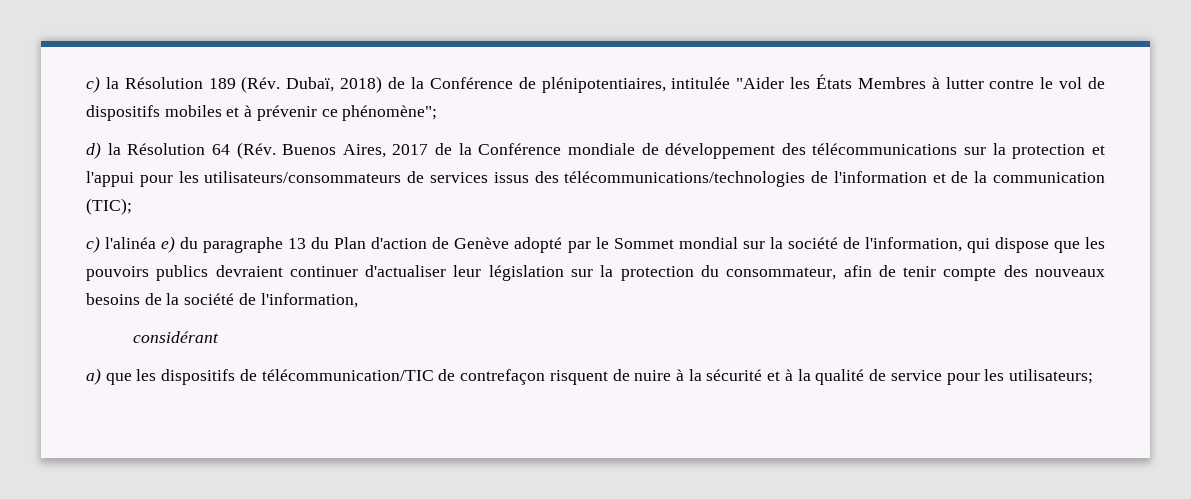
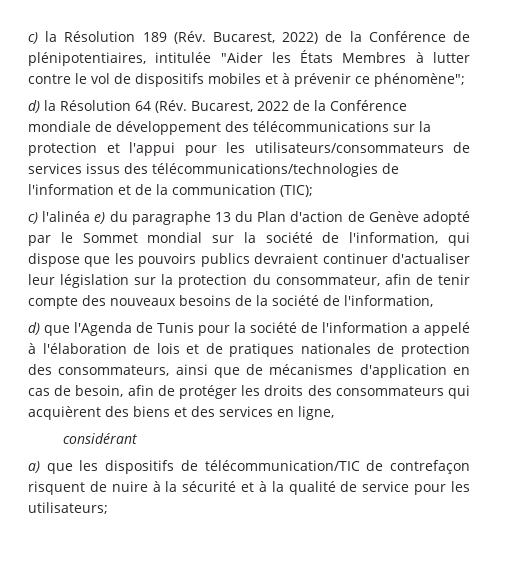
- c) la Résolution 189 (Rév. Dubaï, 2018) de la Conférence de plénipotentiaires, intitulée "Aider les États Membres à lutter contre le vol de dispositifs mobiles et à prévenir ce phénomène";
+ c) la Résolution 189 (Rév. Bucarest, 2022) de la Conférence de plénipotentiaires, intitulée "Aider les États Membres à lutter contre le vol de dispositifs mobiles et à prévenir ce phénomène";
- d) la Résolution 64 (Rév. Buenos Aires, 2017 de la Conférence mondiale de développement des télécommunications sur la protection et l'appui pour les utilisateurs/consommateurs de services issus des télécommunications/technologies de l'information et de la communication (TIC);
+ d) la Résolution 64 (Rév. Bucarest, 2022 de la Conférence mondiale de développement des télécommunications sur la protection et l'appui pour les utilisateurs/consommateurs de services issus des télécommunications/technologies de l'information et de la communication (TIC);
+ d) que l'Agenda de Tunis pour la société de l'information a appelé à l'élaboration de lois et de pratiques nationales de protection des consommateurs, ainsi que de mécanismes d'application en cas de besoin, afin de protéger les droits des consommateurs qui acquièrent des biens et des services en ligne,

